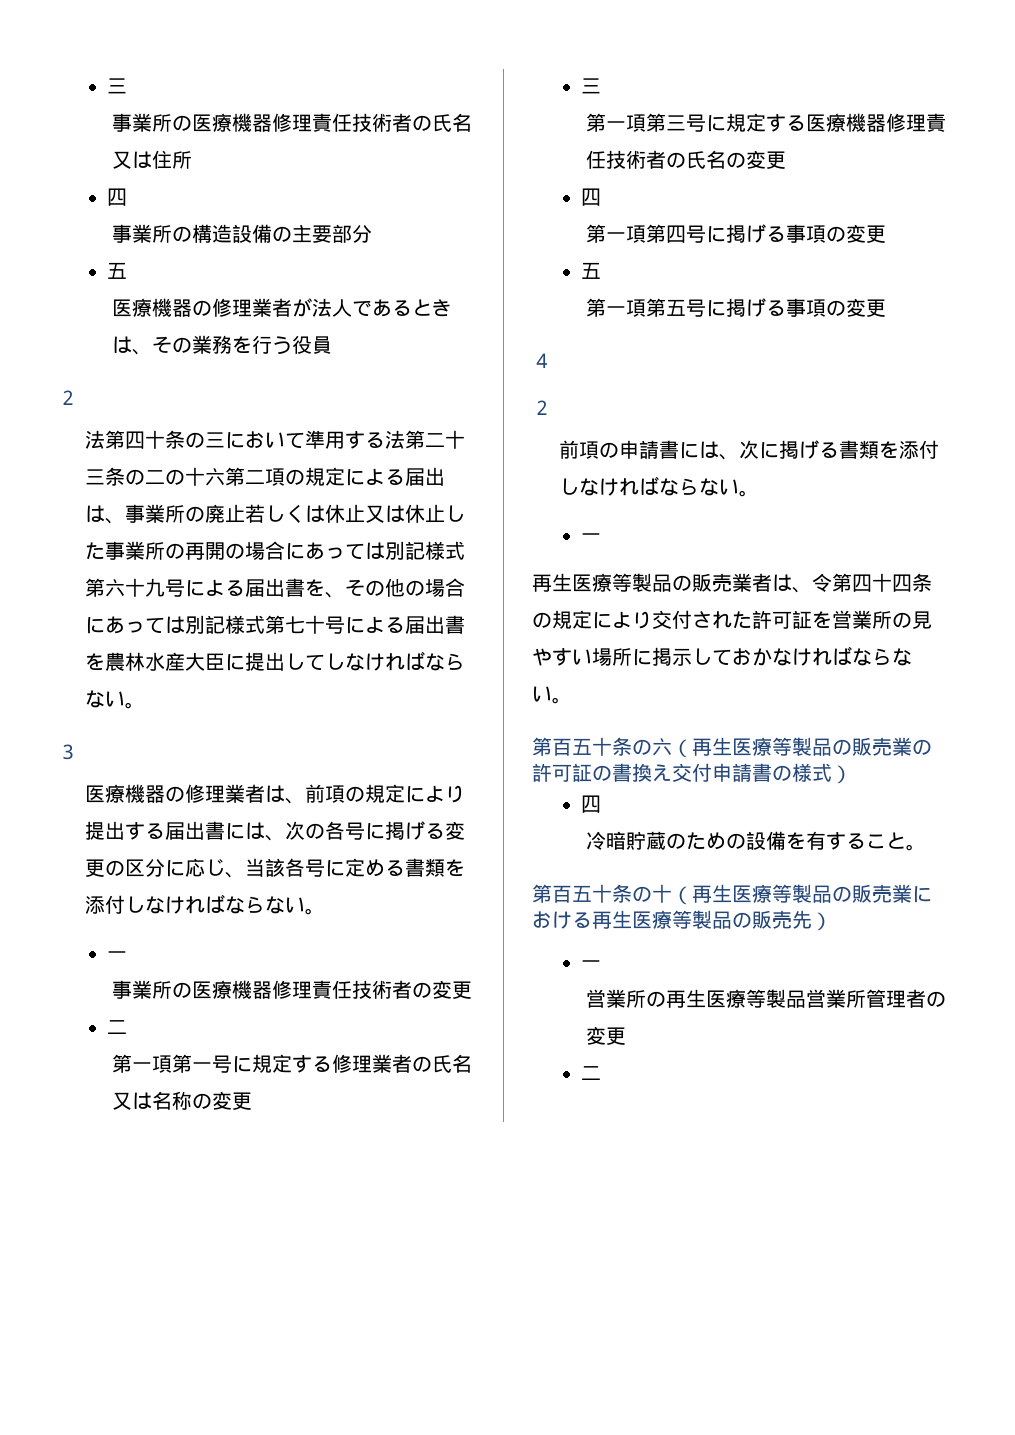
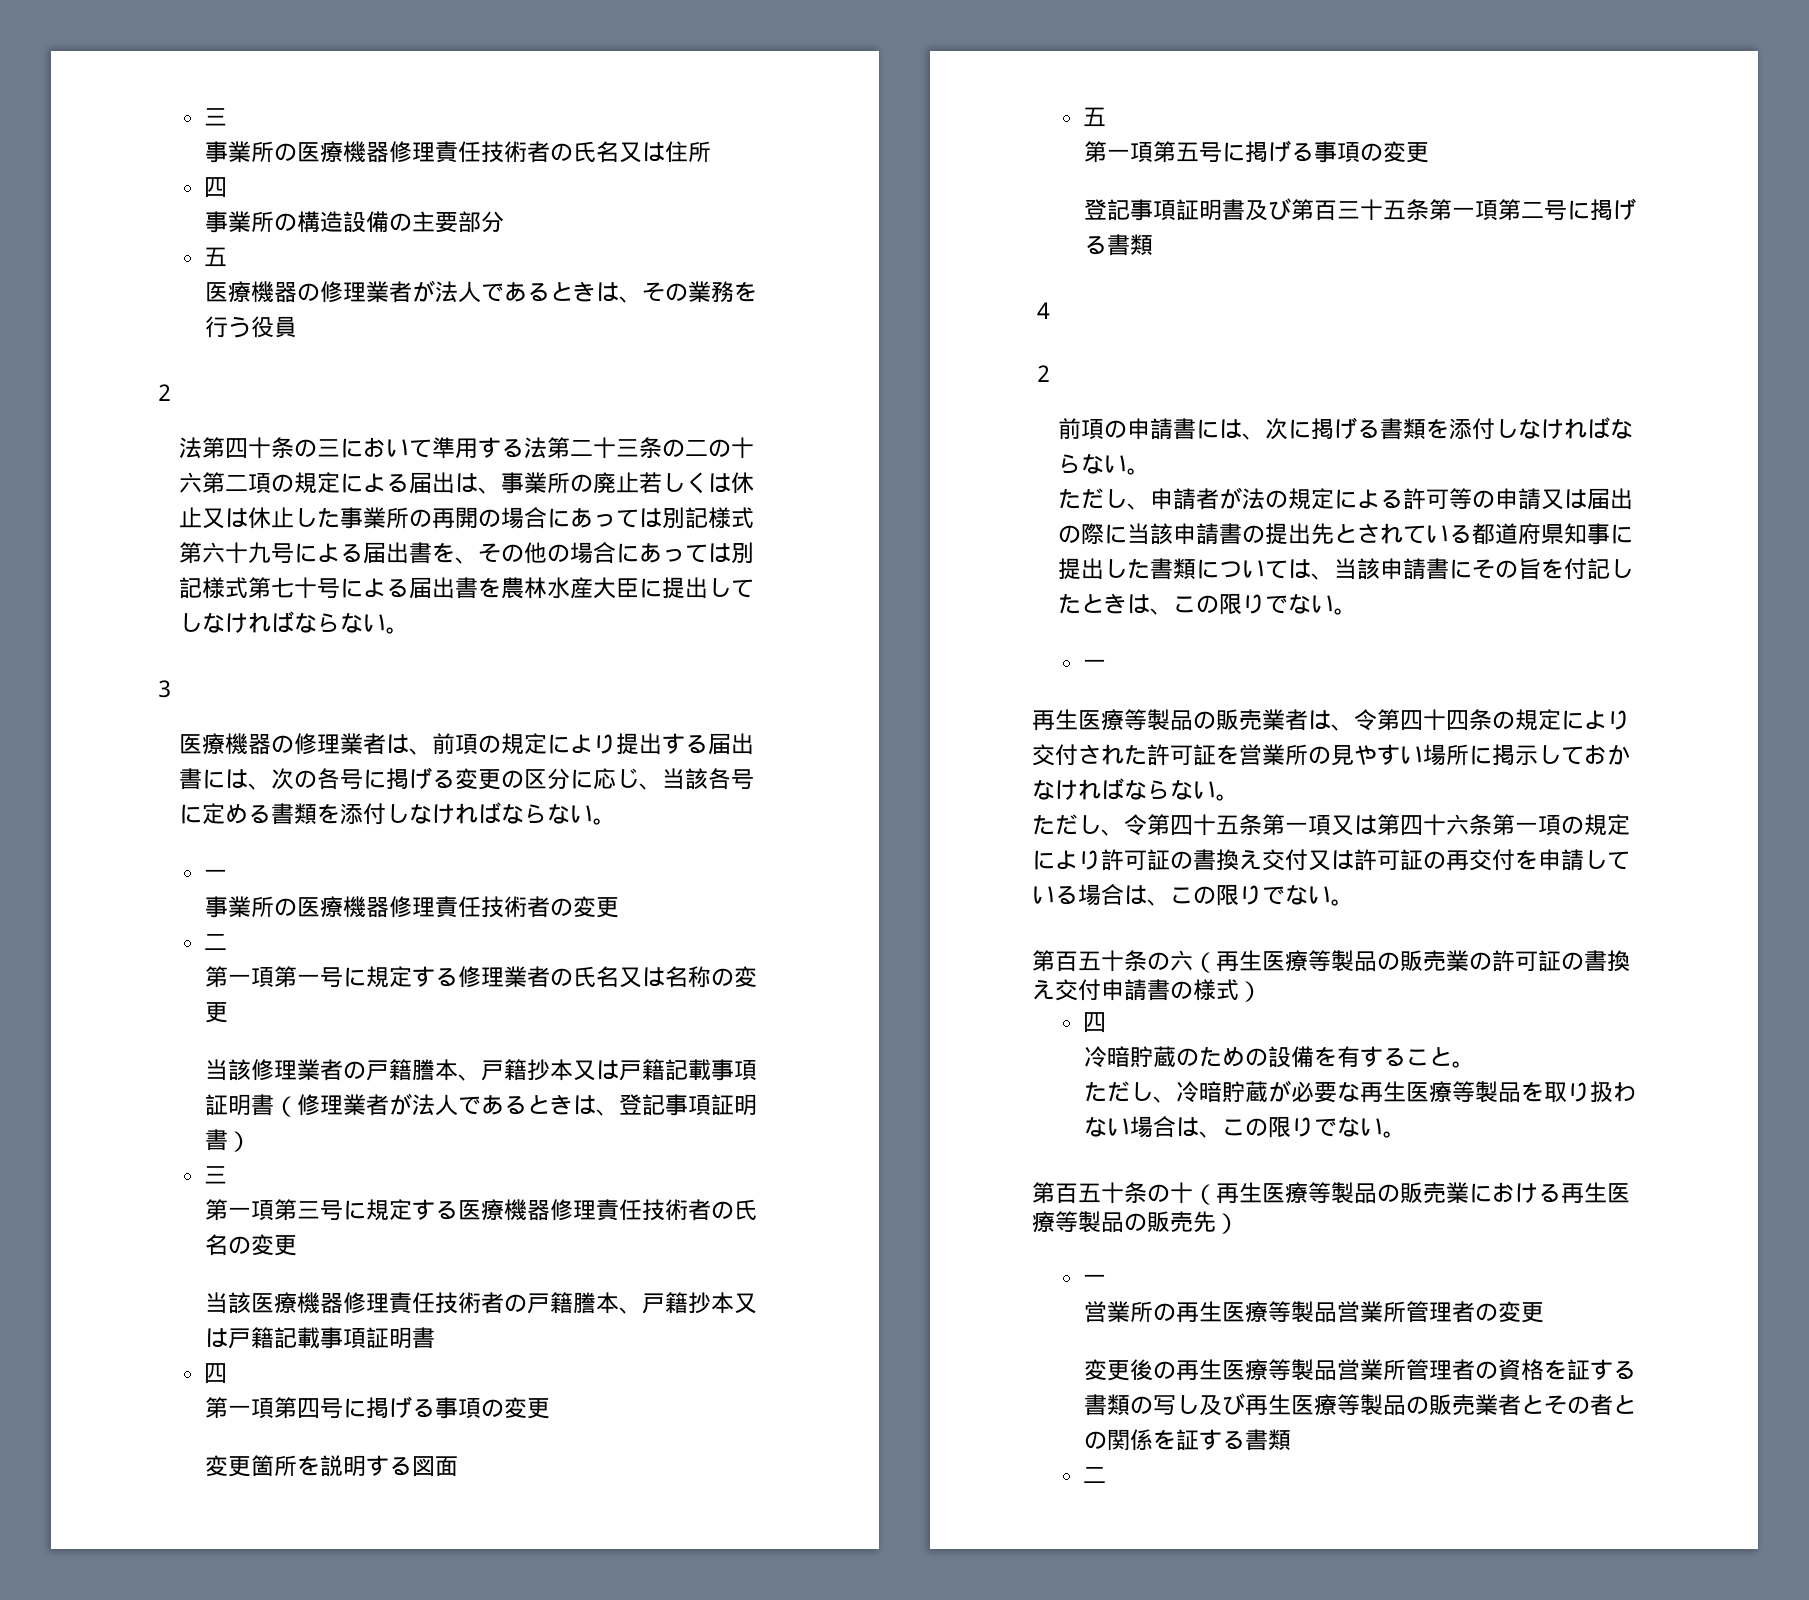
+ 当該修理業者の戸籍謄本、戸籍抄本又は戸籍記載事項証明書（修理業者が法人であるときは、登記事項証明書）
+ 当該医療機器修理責任技術者の戸籍謄本、戸籍抄本又は戸籍記載事項証明書
+ 変更箇所を説明する図面
+ 登記事項証明書及び第百三十五条第一項第二号に掲げる書類
+ ただし、申請者が法の規定による許可等の申請又は届出の際に当該申請書の提出先とされている都道府県知事に提出した書類については、当該申請書にその旨を付記したときは、この限りでない。
+ ただし、令第四十五条第一項又は第四十六条第一項の規定により許可証の書換え交付又は許可証の再交付を申請している場合は、この限りでない。
+ ただし、冷暗貯蔵が必要な再生医療等製品を取り扱わない場合は、この限りでない。
+ 変更後の再生医療等製品営業所管理者の資格を証する書類の写し及び再生医療等製品の販売業者とその者との関係を証する書類

